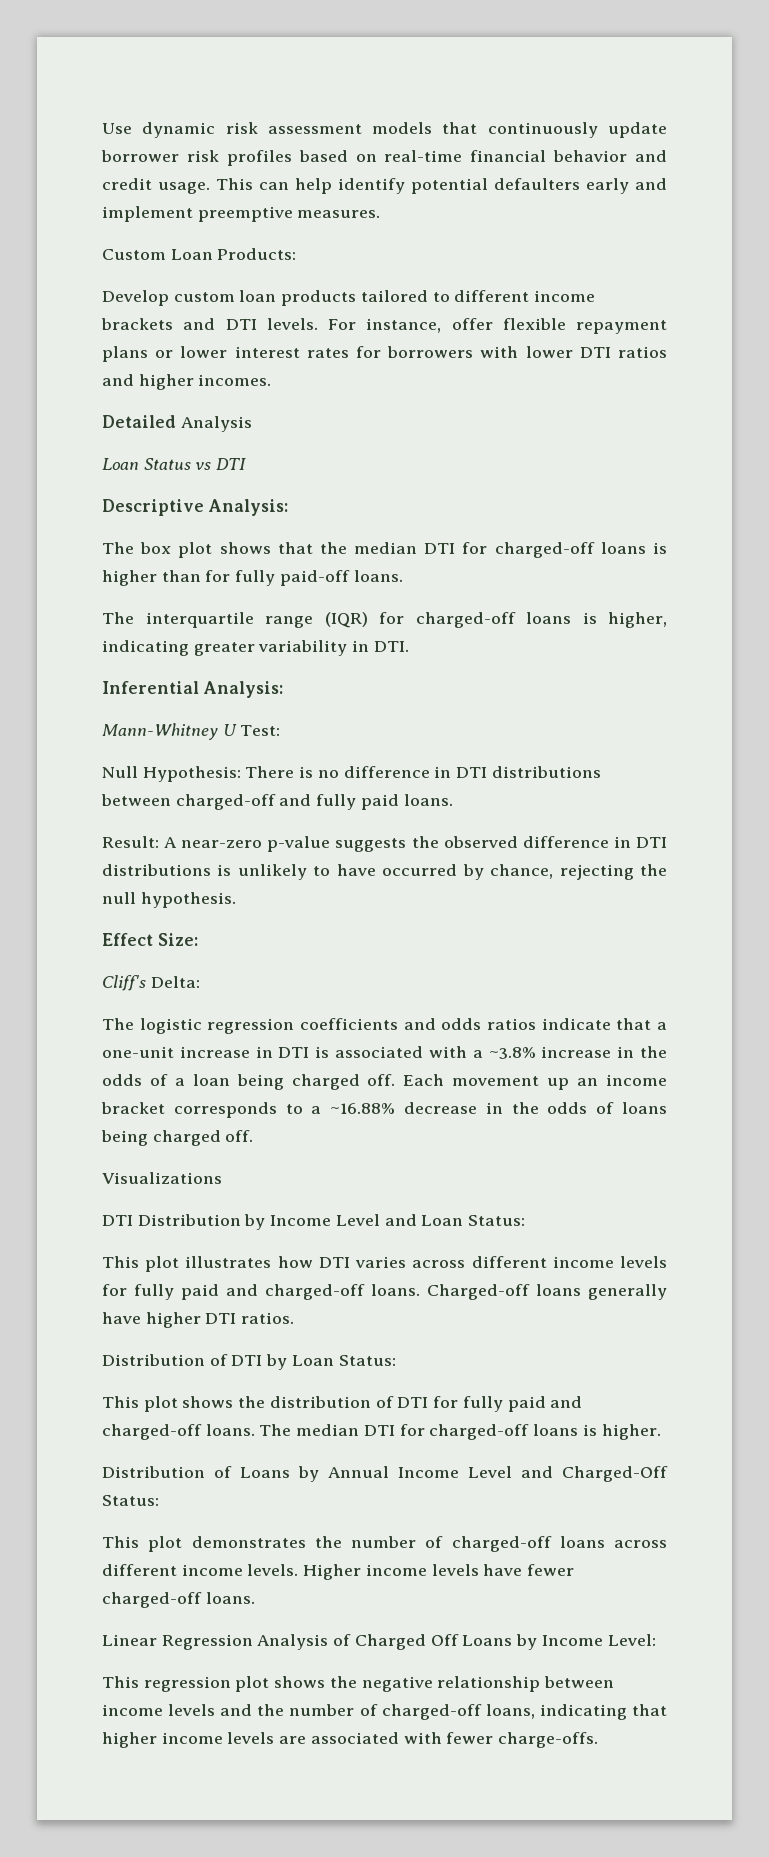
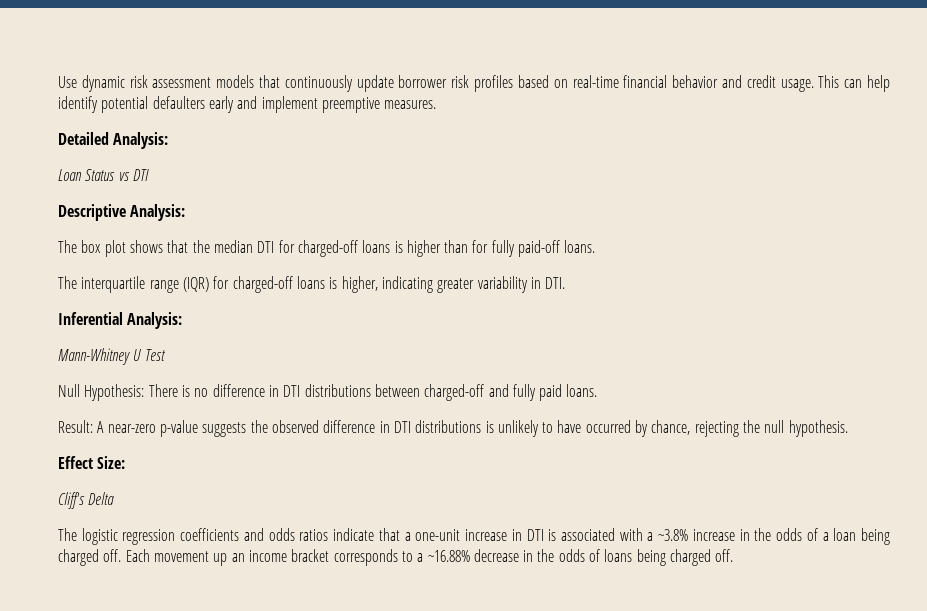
- Custom Loan Products:
- Develop custom loan products tailored to different income brackets and DTI levels. For instance, offer flexible repayment plans or lower interest rates for borrowers with lower DTI ratios and higher incomes.
- Detailed Analysis
+ Detailed Analysis:
- Mann-Whitney U Test:
+ Mann-Whitney U Test
- Cliff's Delta:
+ Cliff's Delta
- Visualizations
- DTI Distribution by Income Level and Loan Status:
- This plot illustrates how DTI varies across different income levels for fully paid and charged-off loans. Charged-off loans generally have higher DTI ratios.
- Distribution of DTI by Loan Status:
- This plot shows the distribution of DTI for fully paid and charged-off loans. The median DTI for charged-off loans is higher.
- Distribution of Loans by Annual Income Level and Charged-Off Status:
- This plot demonstrates the number of charged-off loans across different income levels. Higher income levels have fewer charged-off loans.
- Linear Regression Analysis of Charged Off Loans by Income Level:
- This regression plot shows the negative relationship between income levels and the number of charged-off loans, indicating that higher income levels are associated with fewer charge-offs.

